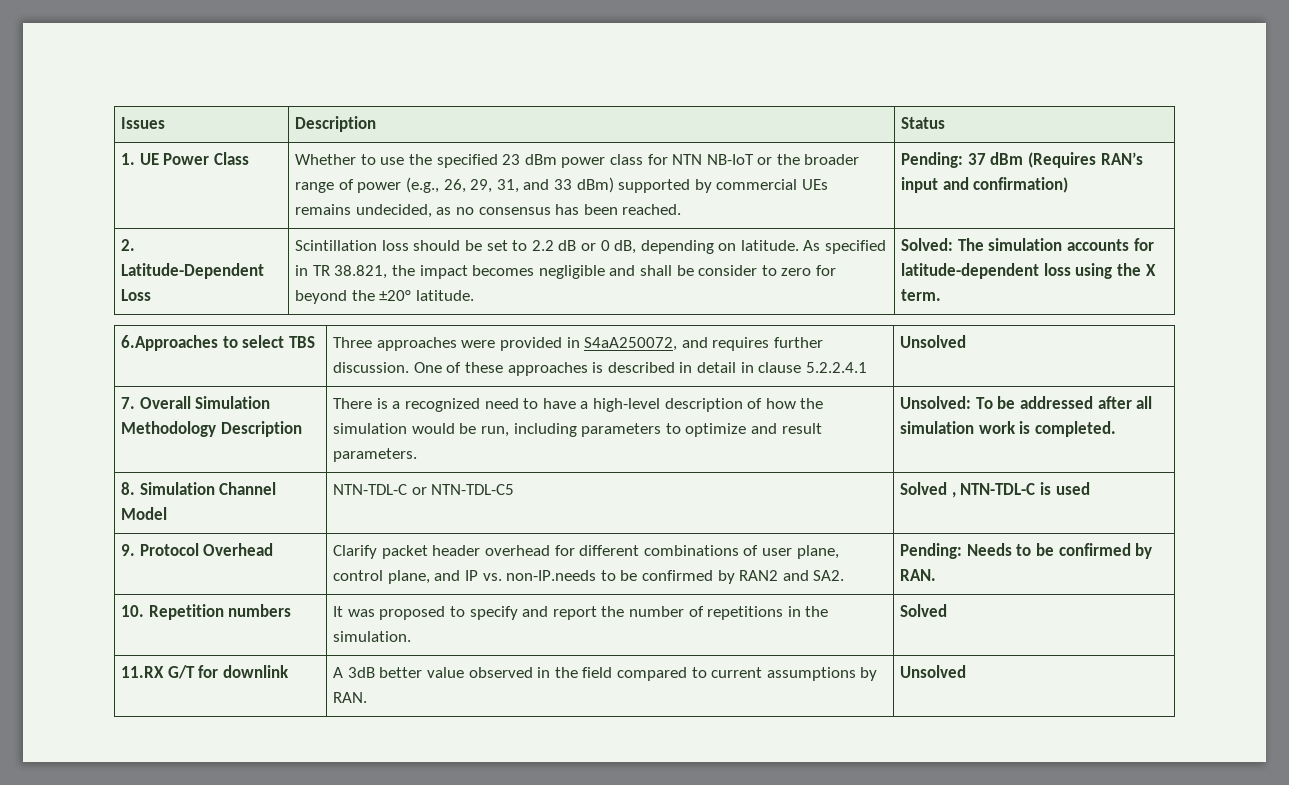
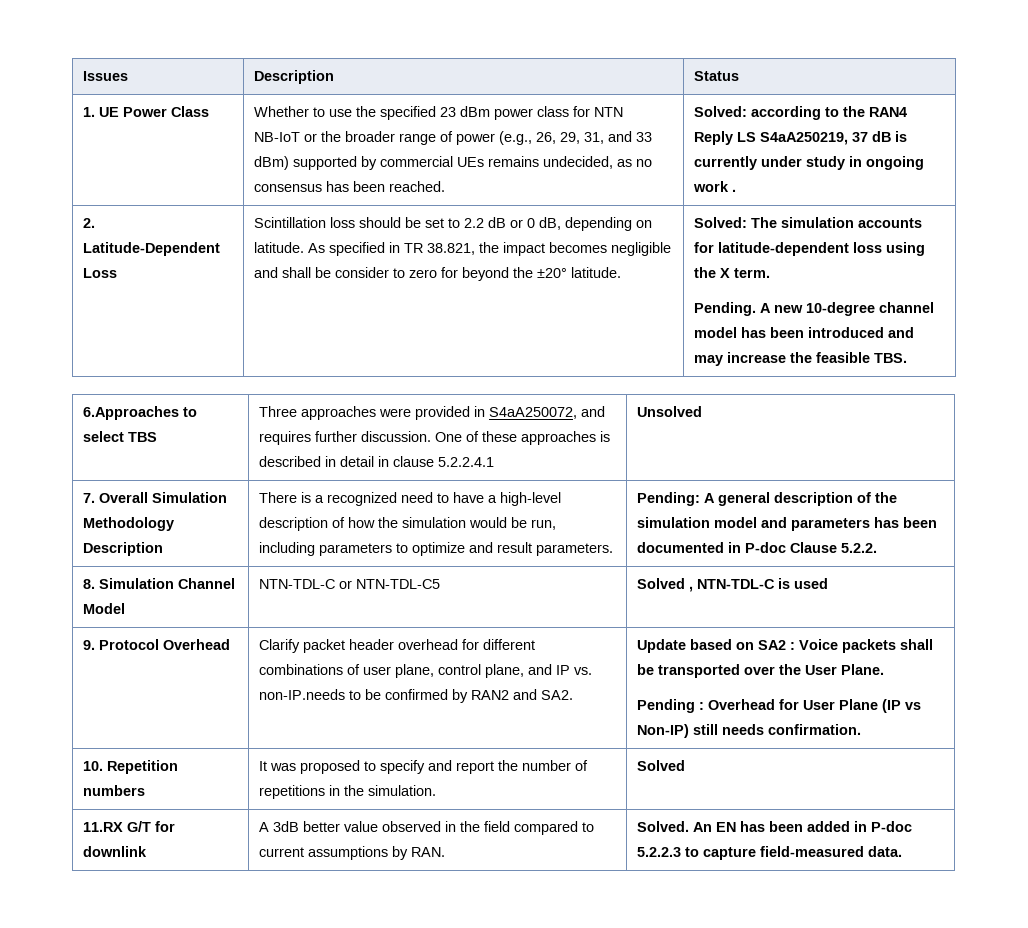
- Pending: 37 dBm (Requires RAN’s input and confirmation)
+ Solved: according to the RAN4 Reply LS S4aA250219, 37 dB is currently under study in ongoing work .
+ Pending. A new 10-degree channel model has been introduced and may increase the feasible TBS.
- Unsolved: To be addressed after all simulation work is completed.
+ Pending: A general description of the simulation model and parameters has been documented in P-doc Clause 5.2.2.
- Pending: Needs to be confirmed by RAN.
+ Update based on SA2 : Voice packets shall be transported over the User Plane.
+ Pending : Overhead for User Plane (IP vs Non-IP) still needs confirmation.
- 11.RX G/T for downlink | A 3dB better value observed in the field compared to current assumptions by RAN. | Unsolved
+ 11.RX G/T for downlink | A 3dB better value observed in the field compared to current assumptions by RAN. | Solved. An EN has been added in P-doc 5.2.2.3 to capture field-measured data.

